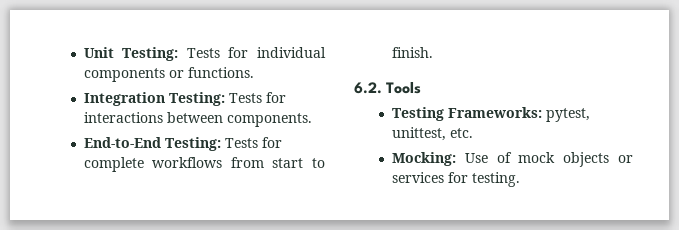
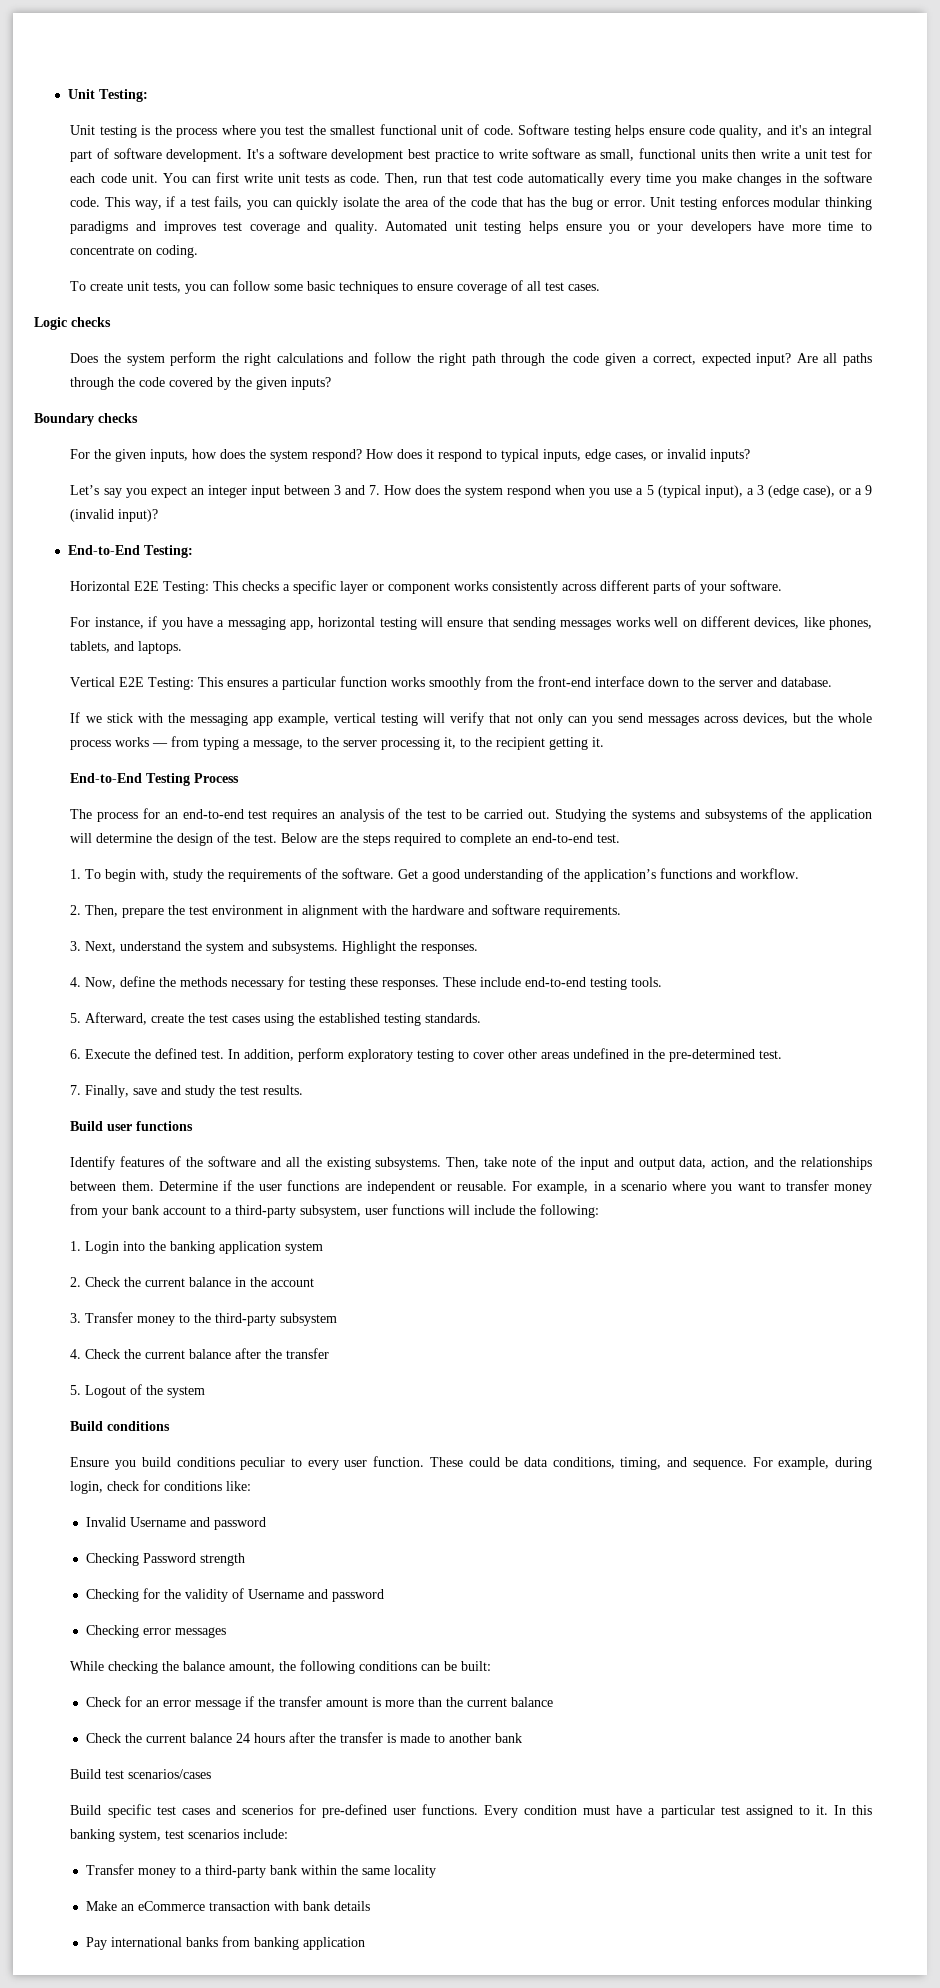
- Unit Testing: Tests for individual components or functions.
- Integration Testing: Tests for interactions between components.
- End-to-End Testing: Tests for complete workflows from start to finish.
- 6.2. Tools
- Testing Frameworks: pytest, unittest, etc.
- Mocking: Use of mock objects or services for testing.
+ Unit Testing:
+ Unit testing is the process where you test the smallest functional unit of code. Software testing helps ensure code quality, and it's an integral part of software development. It's a software development best practice to write software as small, functional units then write a unit test for each code unit. You can first write unit tests as code. Then, run that test code automatically every time you make changes in the software code. This way, if a test fails, you can quickly isolate the area of the code that has the bug or error. Unit testing enforces modular thinking paradigms and improves test coverage and quality. Automated unit testing helps ensure you or your developers have more time to concentrate on coding.
+ To create unit tests, you can follow some basic techniques to ensure coverage of all test cases.
+ Logic checks
+ Does the system perform the right calculations and follow the right path through the code given a correct, expected input? Are all paths through the code covered by the given inputs?
+ Boundary checks
+ For the given inputs, how does the system respond? How does it respond to typical inputs, edge cases, or invalid inputs?
+ Let’s say you expect an integer input between 3 and 7. How does the system respond when you use a 5 (typical input), a 3 (edge case), or a 9 (invalid input)?
+ End-to-End Testing:
+ Horizontal E2E Testing: This checks a specific layer or component works consistently across different parts of your software.
+ For instance, if you have a messaging app, horizontal testing will ensure that sending messages works well on different devices, like phones, tablets, and laptops.
+ Vertical E2E Testing: This ensures a particular function works smoothly from the front-end interface down to the server and database.
+ If we stick with the messaging app example, vertical testing will verify that not only can you send messages across devices, but the whole process works — from typing a message, to the server processing it, to the recipient getting it.
+ End-to-End Testing Process
+ The process for an end-to-end test requires an analysis of the test to be carried out. Studying the systems and subsystems of the application will determine the design of the test. Below are the steps required to complete an end-to-end test.
+ 1. To begin with, study the requirements of the software. Get a good understanding of the application’s functions and workflow.
+ 2. Then, prepare the test environment in alignment with the hardware and software requirements.
+ 3. Next, understand the system and subsystems. Highlight the responses.
+ 4. Now, define the methods necessary for testing these responses. These include end-to-end testing tools.
+ 5. Afterward, create the test cases using the established testing standards.
+ 6. Execute the defined test. In addition, perform exploratory testing to cover other areas undefined in the pre-determined test.
+ 7. Finally, save and study the test results.
+ Build user functions
+ Identify features of the software and all the existing subsystems. Then, take note of the input and output data, action, and the relationships between them. Determine if the user functions are independent or reusable. For example, in a scenario where you want to transfer money from your bank account to a third-party subsystem, user functions will include the following:
+ 1. Login into the banking application system
+ 2. Check the current balance in the account
+ 3. Transfer money to the third-party subsystem
+ 4. Check the current balance after the transfer
+ 5. Logout of the system
+ Build conditions
+ Ensure you build conditions peculiar to every user function. These could be data conditions, timing, and sequence. For example, during login, check for conditions like:
+ Invalid Username and password
+ Checking Password strength
+ Checking for the validity of Username and password
+ Checking error messages
+ While checking the balance amount, the following conditions can be built:
+ Check for an error message if the transfer amount is more than the current balance
+ Check the current balance 24 hours after the transfer is made to another bank
+ Build test scenarios/cases
+ Build specific test cases and scenerios for pre-defined user functions. Every condition must have a particular test assigned to it. In this banking system, test scenarios include:
+ Transfer money to a third-party bank within the same locality
+ Make an eCommerce transaction with bank details
+ Pay international banks from banking application

